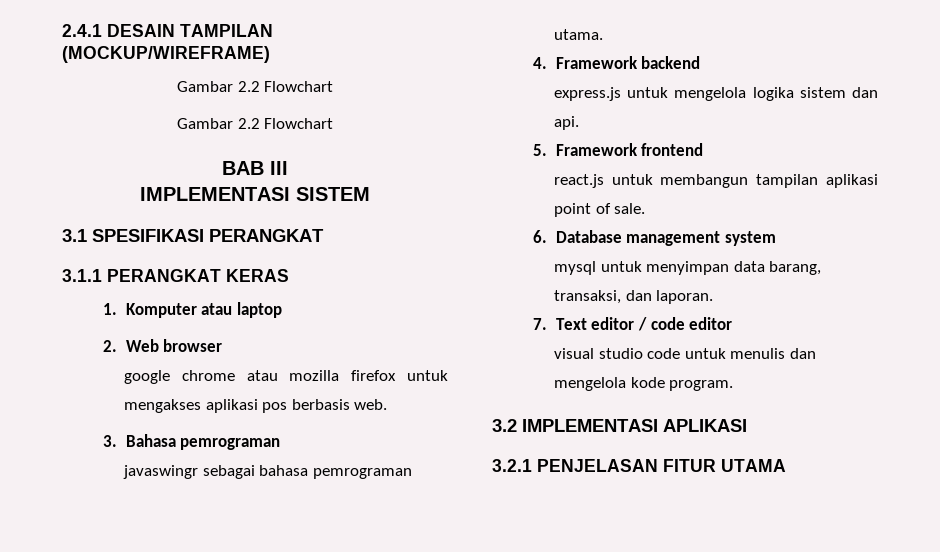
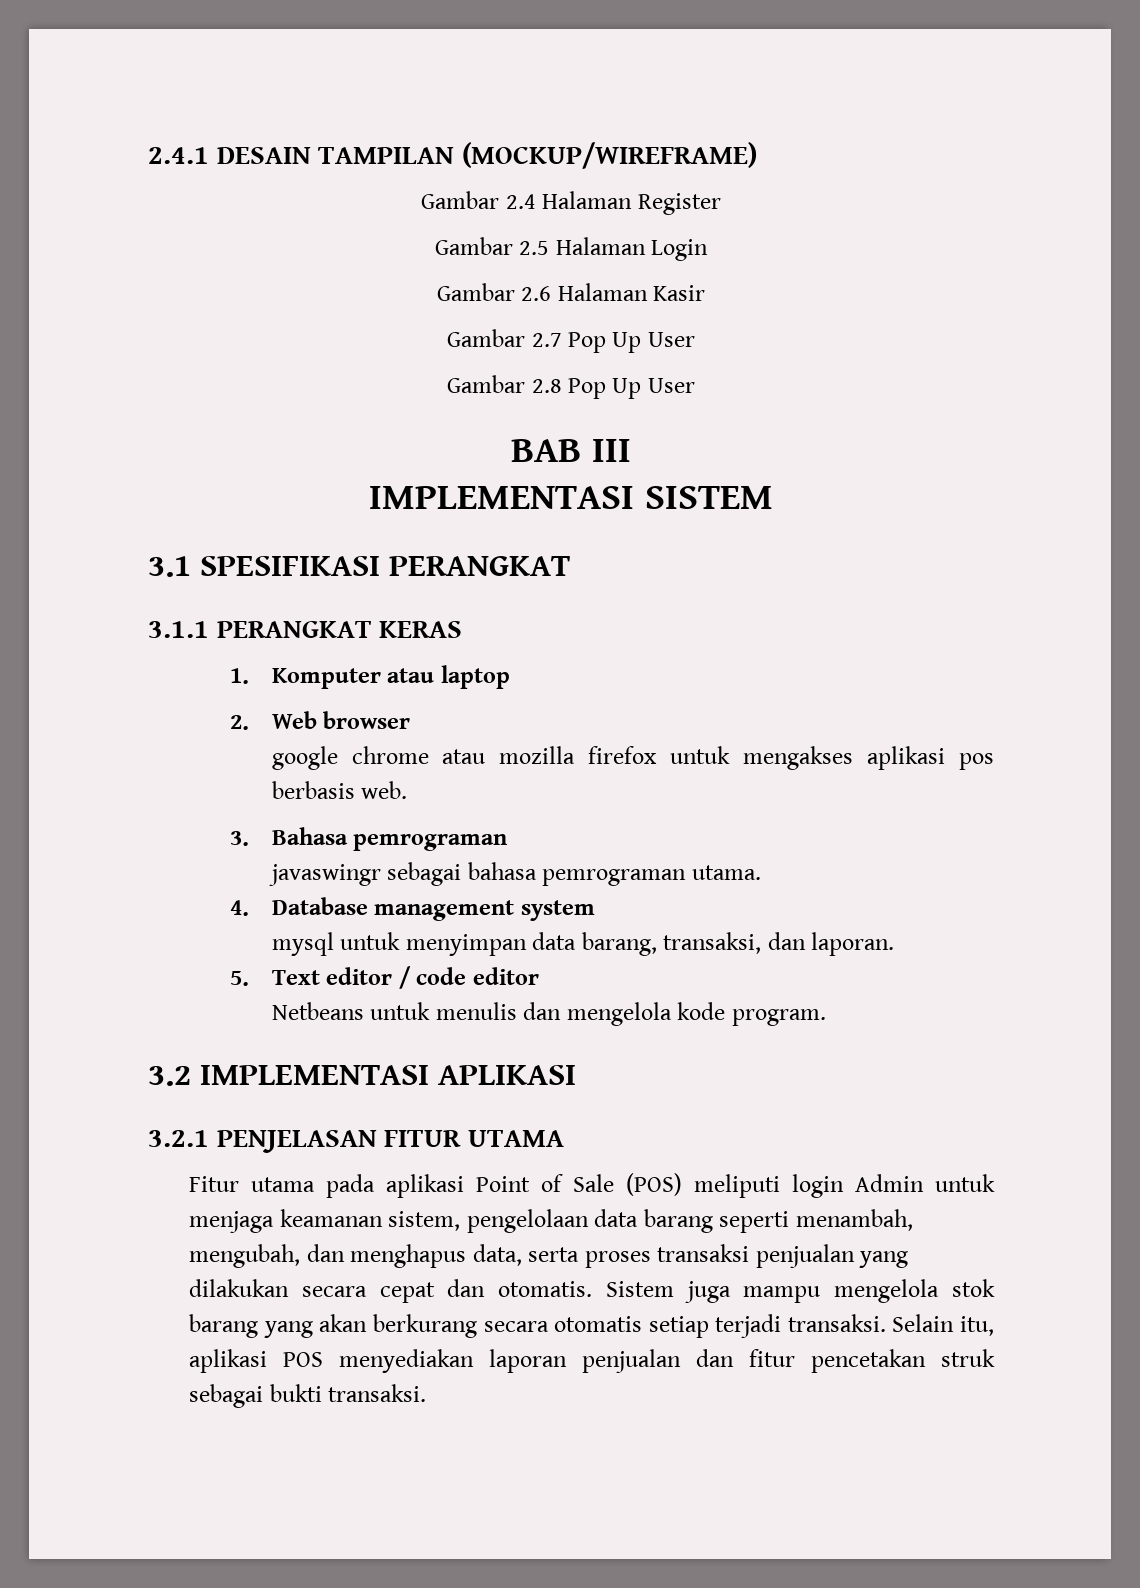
  2.4.1 DESAIN TAMPILAN (MOCKUP/WIREFRAME)
- Gambar 2.2 Flowchart
- Gambar 2.2 Flowchart
+ Gambar 2.4 Halaman Register
+ Gambar 2.5 Halaman Login
+ Gambar 2.6 Halaman Kasir
+ Gambar 2.7 Pop Up User
+ Gambar 2.8 Pop Up User
- 4. Framework backend
- express.js untuk mengelola logika sistem dan api.
- 5. Framework frontend
- react.js untuk membangun tampilan aplikasi point of sale.
- 6. Database management system
+ 4. Database management system
- 7. Text editor / code editor
+ 5. Text editor / code editor
- visual studio code untuk menulis dan mengelola kode program.
+ Netbeans untuk menulis dan mengelola kode program.
+ Fitur utama pada aplikasi Point of Sale (POS) meliputi login Admin untuk menjaga keamanan sistem, pengelolaan data barang seperti menambah, mengubah, dan menghapus data, serta proses transaksi penjualan yang dilakukan secara cepat dan otomatis. Sistem juga mampu mengelola stok barang yang akan berkurang secara otomatis setiap terjadi transaksi. Selain itu, aplikasi POS menyediakan laporan penjualan dan fitur pencetakan struk sebagai bukti transaksi.

